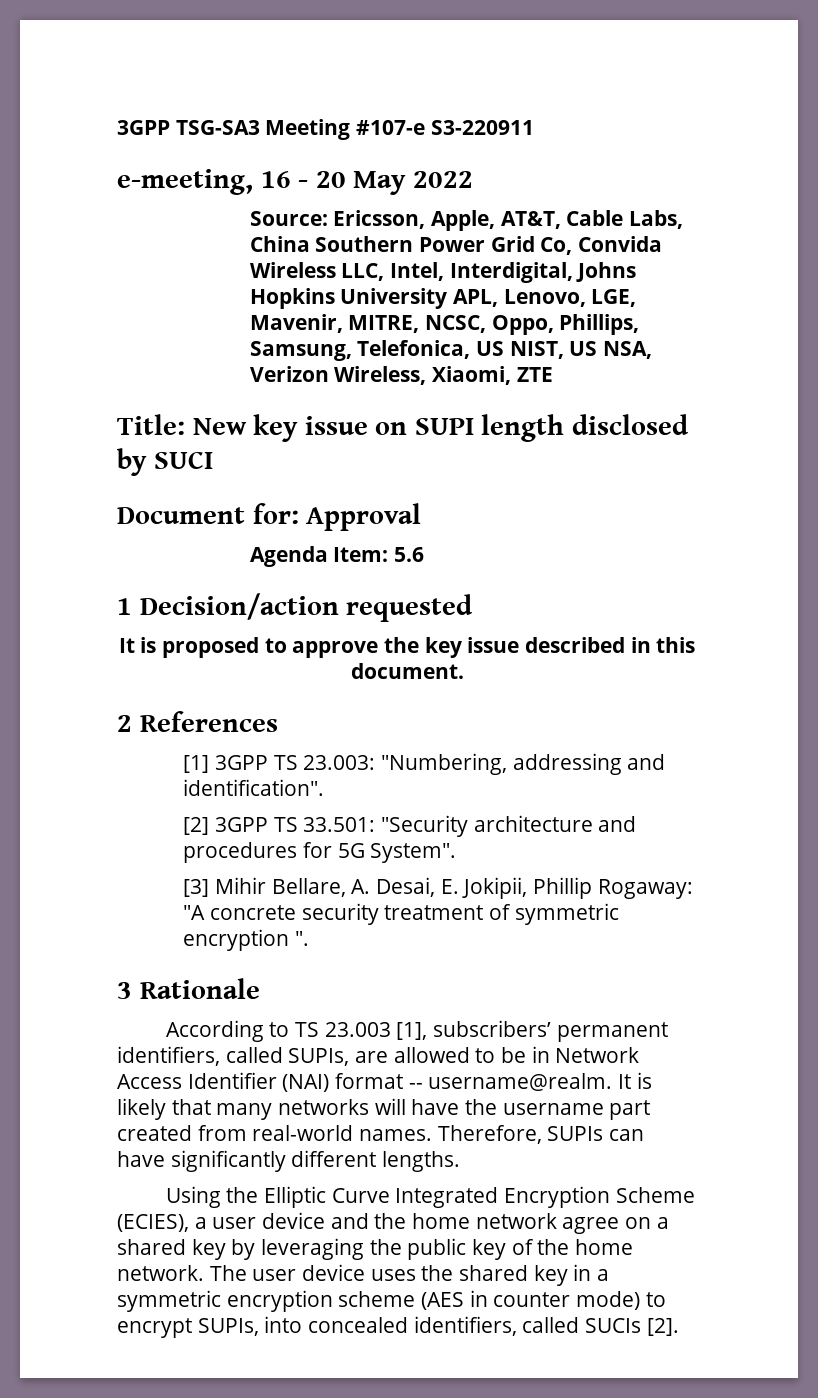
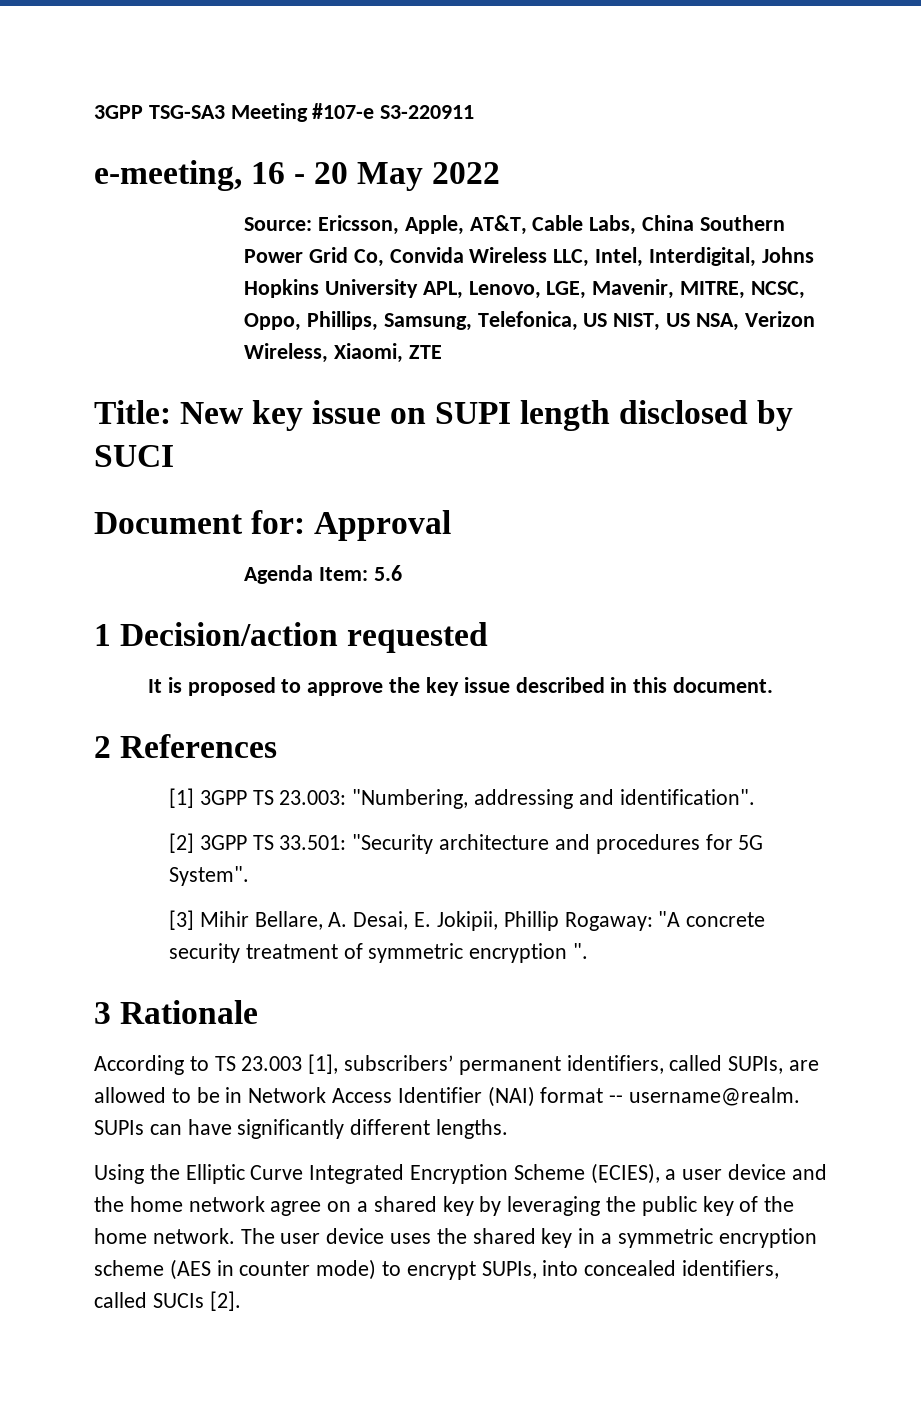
- It is likely that many networks will have the username part created from real-world names. Therefore, SUPIs can have significantly different lengths.
+ SUPIs can have significantly different lengths.

